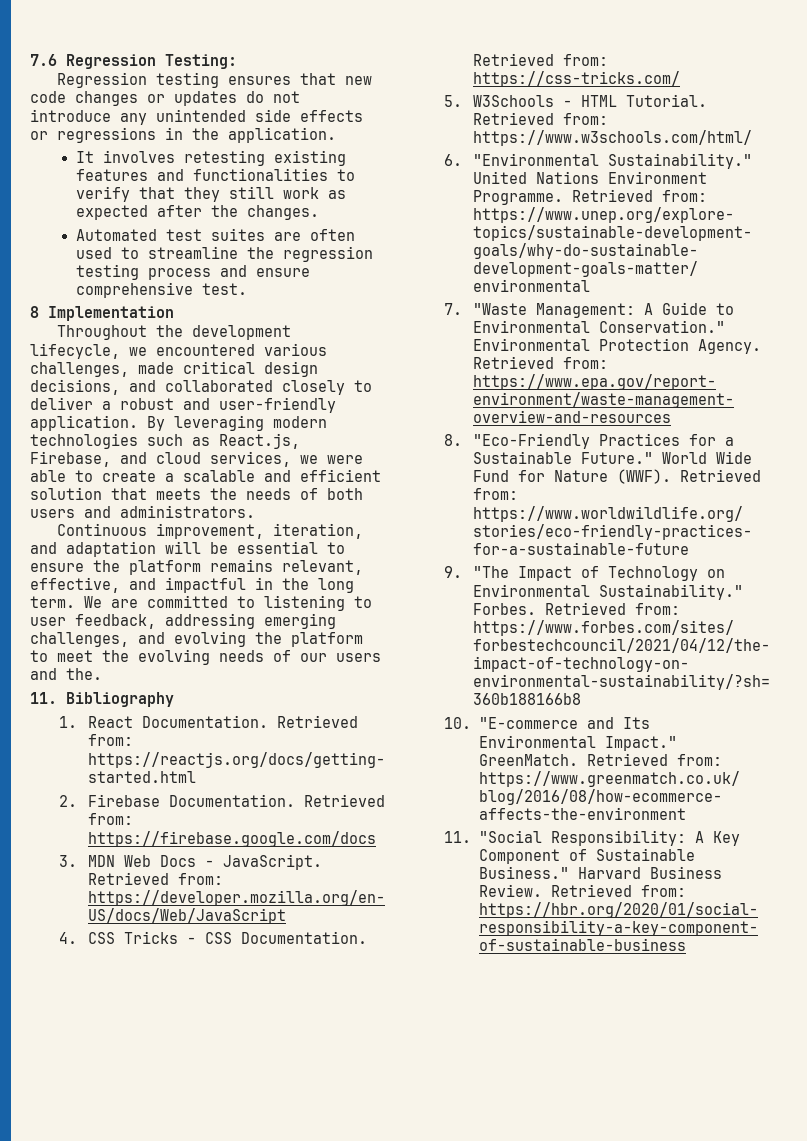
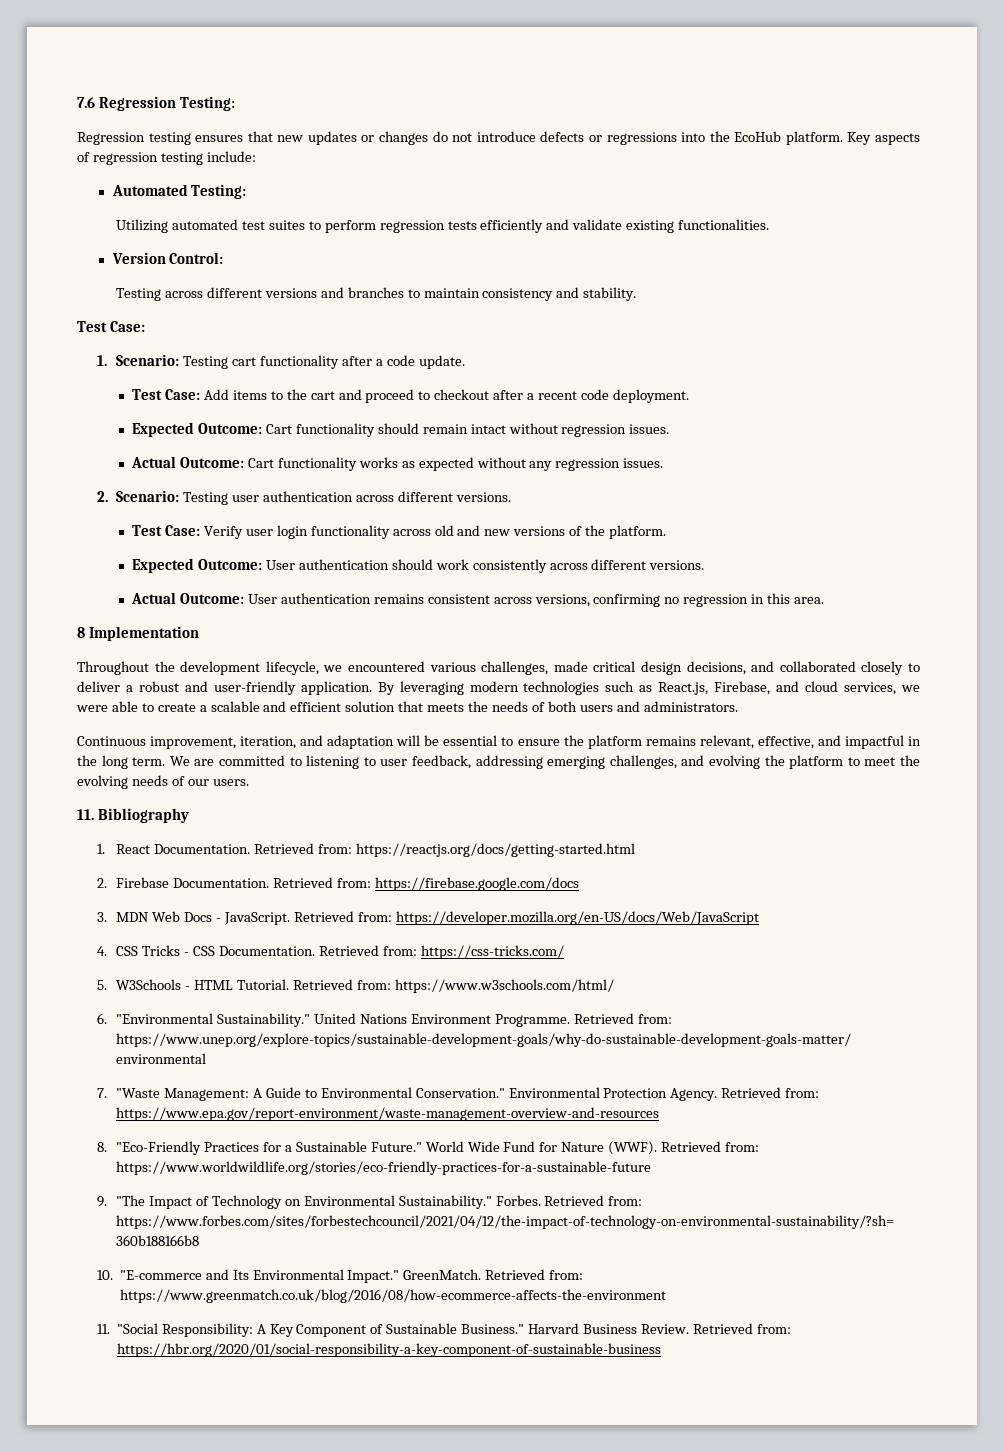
- Regression testing ensures that new code changes or updates do not introduce any unintended side effects or regressions in the application.
- It involves retesting existing features and functionalities to verify that they still work as expected after the changes.
- Automated test suites are often used to streamline the regression testing process and ensure comprehensive test.
+ Regression testing ensures that new updates or changes do not introduce defects or regressions into the EcoHub platform. Key aspects of regression testing include:
+ Automated Testing:
+ Utilizing automated test suites to perform regression tests efficiently and validate existing functionalities.
+ Version Control:
+ Testing across different versions and branches to maintain consistency and stability.
+ Test Case:
+ 1. Scenario: Testing cart functionality after a code update.
+ Test Case: Add items to the cart and proceed to checkout after a recent code deployment.
+ Expected Outcome: Cart functionality should remain intact without regression issues.
+ Actual Outcome: Cart functionality works as expected without any regression issues.
+ 2. Scenario: Testing user authentication across different versions.
+ Test Case: Verify user login functionality across old and new versions of the platform.
+ Expected Outcome: User authentication should work consistently across different versions.
+ Actual Outcome: User authentication remains consistent across versions, confirming no regression in this area.
- We are committed to listening to user feedback, addressing emerging challenges, and evolving the platform to meet the evolving needs of our users and the.
+ We are committed to listening to user feedback, addressing emerging challenges, and evolving the platform to meet the evolving needs of our users.

